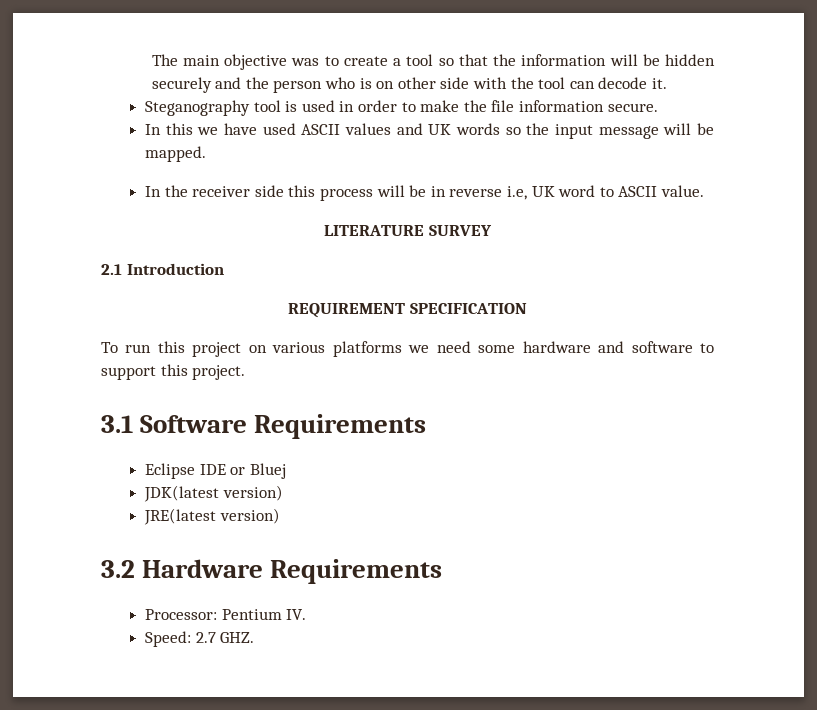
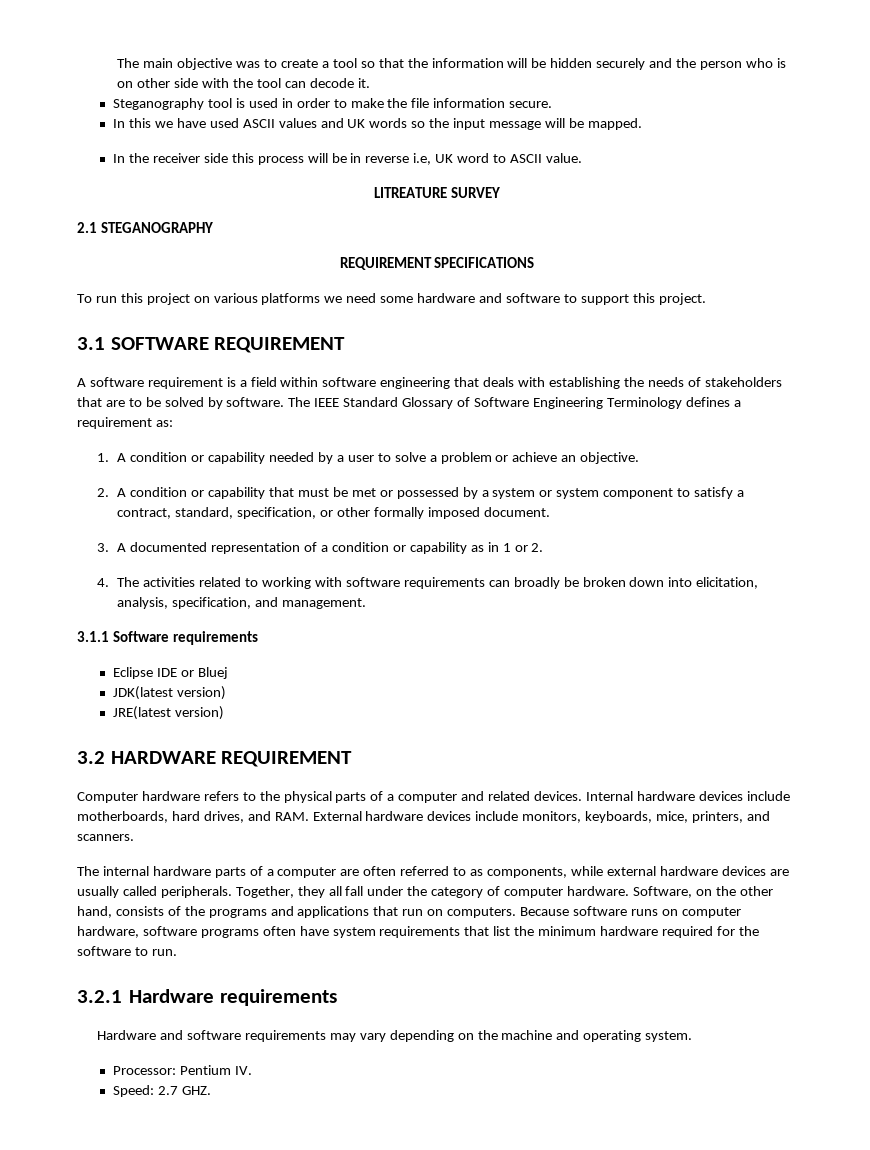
- LITERATURE SURVEY
+ LITREATURE SURVEY
- 2.1 Introduction
- REQUIREMENT SPECIFICATION
+ 2.1 STEGANOGRAPHY
+ REQUIREMENT SPECIFICATIONS
- 3.1 Software Requirements
+ 3.1 SOFTWARE REQUIREMENT
+ A software requirement is a field within software engineering that deals with establishing the needs of stakeholders that are to be solved by software. The IEEE Standard Glossary of Software Engineering Terminology defines a requirement as:
+ 1. A condition or capability needed by a user to solve a problem or achieve an objective.
+ 2. A condition or capability that must be met or possessed by a system or system component to satisfy a contract, standard, specification, or other formally imposed document.
+ 3. A documented representation of a condition or capability as in 1 or 2.
+ 4. The activities related to working with software requirements can broadly be broken down into elicitation, analysis, specification, and management.
+ 3.1.1 Software requirements
- 3.2 Hardware Requirements
+ 3.2 HARDWARE REQUIREMENT
+ Computer hardware refers to the physical parts of a computer and related devices. Internal hardware devices include motherboards, hard drives, and RAM. External hardware devices include monitors, keyboards, mice, printers, and scanners.
+ The internal hardware parts of a computer are often referred to as components, while external hardware devices are usually called peripherals. Together, they all fall under the category of computer hardware. Software, on the other hand, consists of the programs and applications that run on computers. Because software runs on computer hardware, software programs often have system requirements that list the minimum hardware required for the software to run.
+ 3.2.1 Hardware requirements
+ Hardware and software requirements may vary depending on the machine and operating system.

